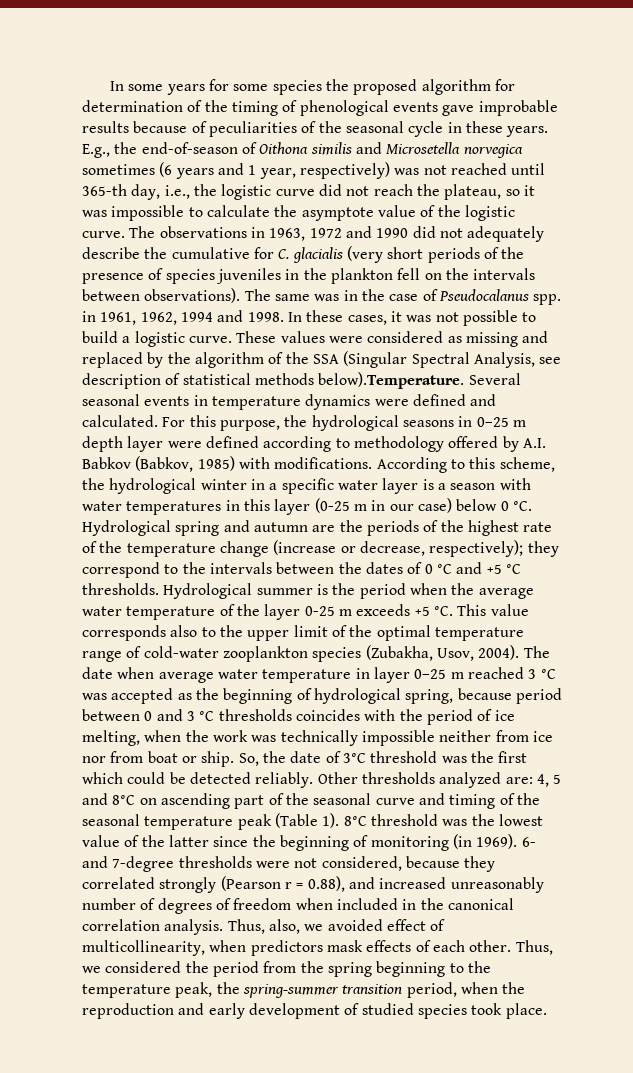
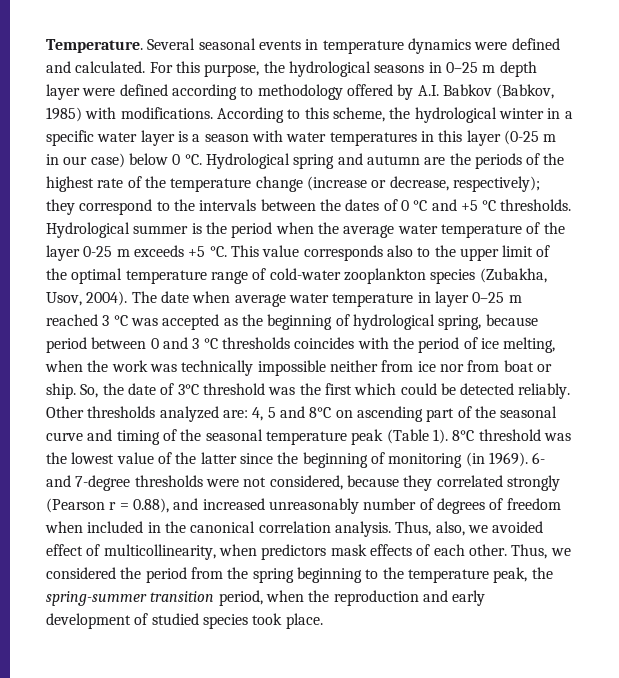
- In some years for some species the proposed algorithm for determination of the timing of phenological events gave improbable results because of peculiarities of the seasonal cycle in these years. E.g., the end-of-season of Oithona similis and Microsetella norvegica sometimes (6 years and 1 year, respectively) was not reached until 365-th day, i.e., the logistic curve did not reach the plateau, so it was impossible to calculate the asymptote value of the logistic curve. The observations in 1963, 1972 and 1990 did not adequately describe the cumulative for C. glacialis (very short periods of the presence of species juveniles in the plankton fell on the intervals between observations). The same was in the case of Pseudocalanus spp. in 1961, 1962, 1994 and 1998. In these cases, it was not possible to build a logistic curve. These values were considered as missing and replaced by the algorithm of the SSA (Singular Spectral Analysis, see description of statistical methods below).Temperature. Several seasonal events in temperature dynamics were defined and calculated.
+ Temperature. Several seasonal events in temperature dynamics were defined and calculated.

